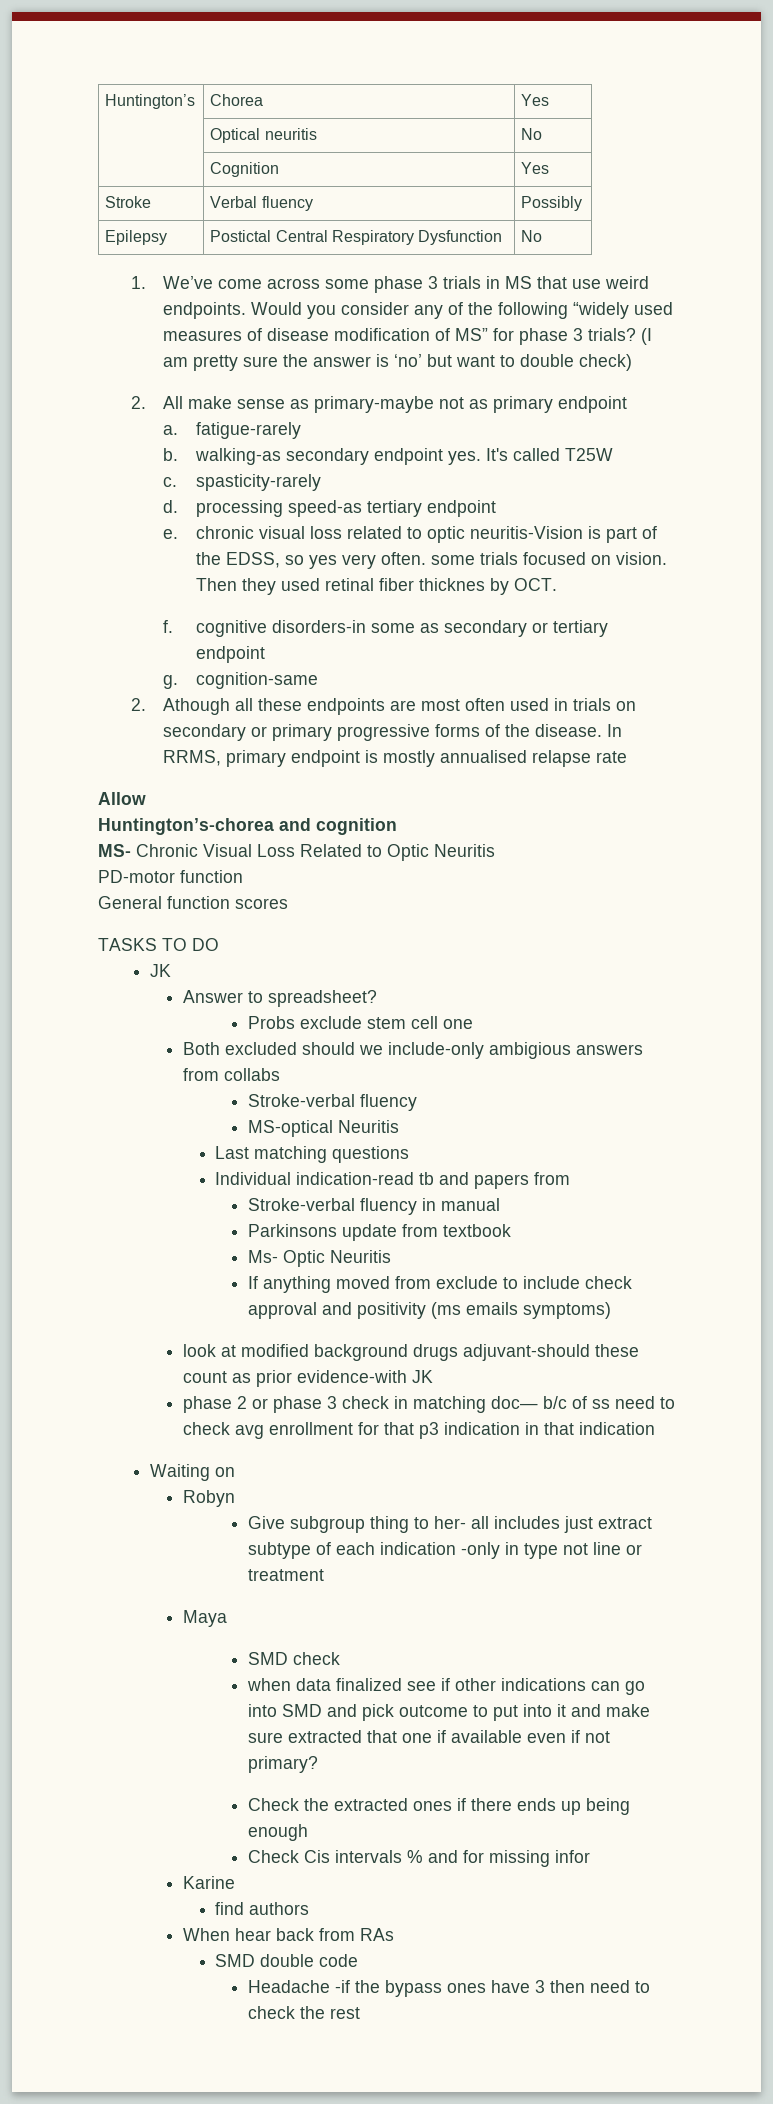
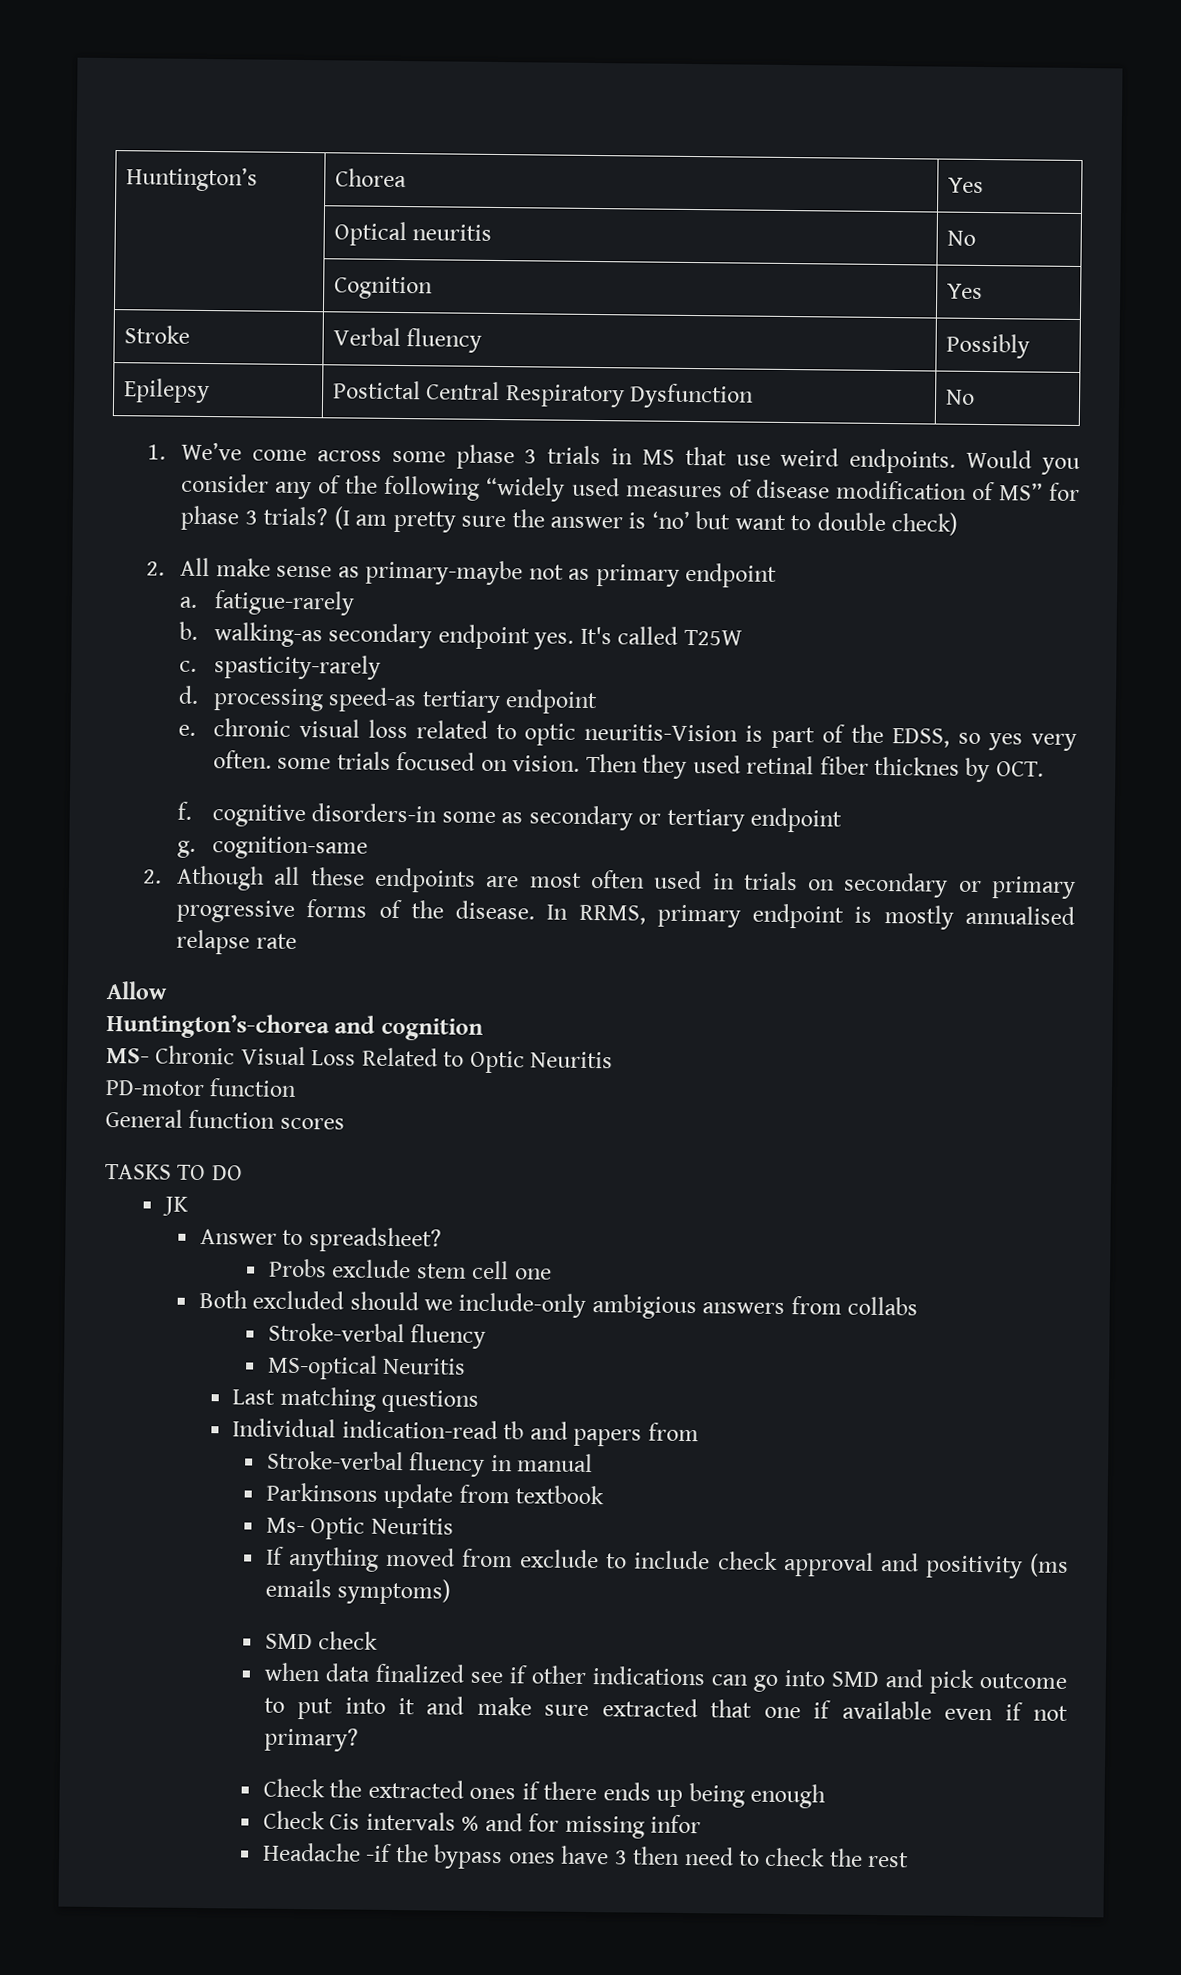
- look at modified background drugs adjuvant-should these count as prior evidence-with JK
- phase 2 or phase 3 check in matching doc— b/c of ss need to check avg enrollment for that p3 indication in that indication
- Waiting on
- Robyn
- Give subgroup thing to her- all includes just extract subtype of each indication -only in type not line or treatment
- Maya
- Karine
- find authors
- When hear back from RAs
- SMD double code

